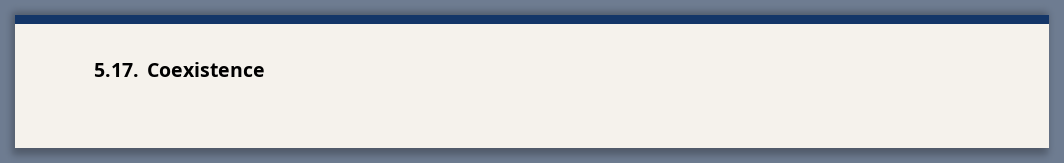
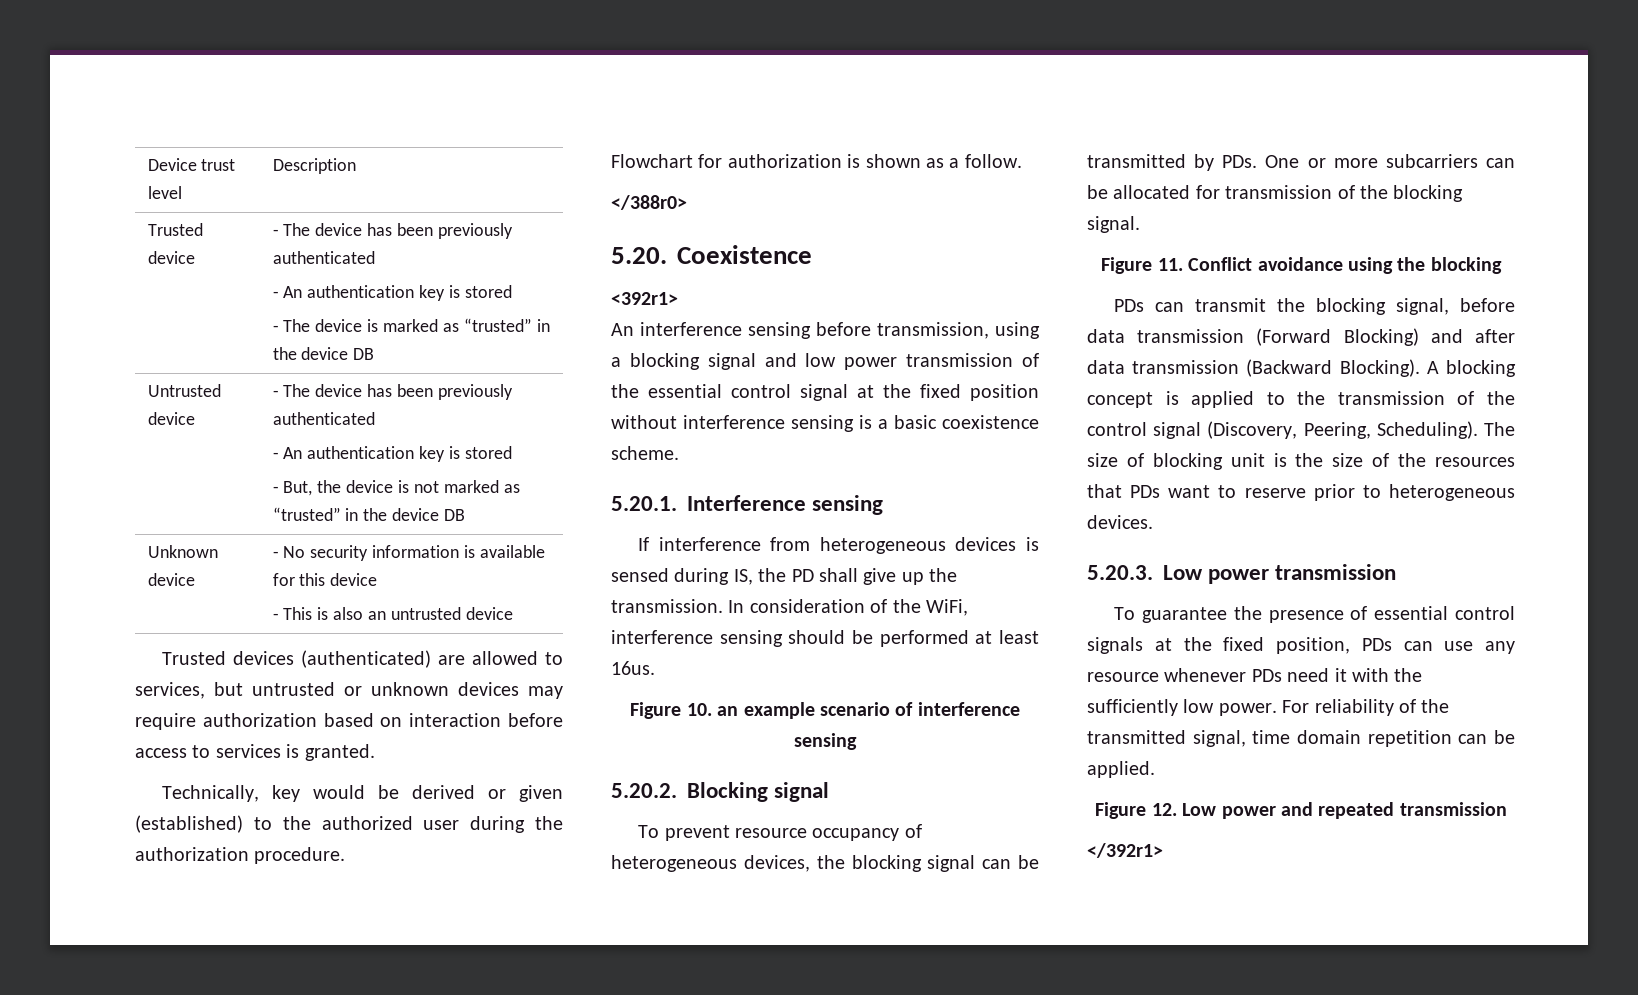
- 5.17. Coexistence
+ Device trust level | Description
+ Trusted device | - The device has been previously authenticated
+ - An authentication key is stored
+ - The device is marked as “trusted” in the device DB
+ Untrusted device | - The device has been previously authenticated
+ - An authentication key is stored
+ - But, the device is not marked as “trusted” in the device DB
+ Unknown device | - No security information is available for this device
+ - This is also an untrusted device
+ Trusted devices (authenticated) are allowed to services, but untrusted or unknown devices may require authorization based on interaction before access to services is granted.
+ Technically, key would be derived or given (established) to the authorized user during the authorization procedure.
+ Flowchart for authorization is shown as a follow.
+ </388r0>
+ 5.20. Coexistence
+ <392r1>
+ An interference sensing before transmission, using a blocking signal and low power transmission of the essential control signal at the fixed position without interference sensing is a basic coexistence scheme.
+ 5.20.1. Interference sensing
+ If interference from heterogeneous devices is sensed during IS, the PD shall give up the transmission. In consideration of the WiFi, interference sensing should be performed at least 16us.
+ Figure 10. an example scenario of interference sensing
+ 5.20.2. Blocking signal
+ To prevent resource occupancy of heterogeneous devices, the blocking signal can be transmitted by PDs. One or more subcarriers can be allocated for transmission of the blocking signal.
+ Figure 11. Conflict avoidance using the blocking
+ PDs can transmit the blocking signal, before data transmission (Forward Blocking) and after data transmission (Backward Blocking). A blocking concept is applied to the transmission of the control signal (Discovery, Peering, Scheduling). The size of blocking unit is the size of the resources that PDs want to reserve prior to heterogeneous devices.
+ 5.20.3. Low power transmission
+ To guarantee the presence of essential control signals at the fixed position, PDs can use any resource whenever PDs need it with the sufficiently low power. For reliability of the transmitted signal, time domain repetition can be applied.
+ Figure 12. Low power and repeated transmission
+ </392r1>

